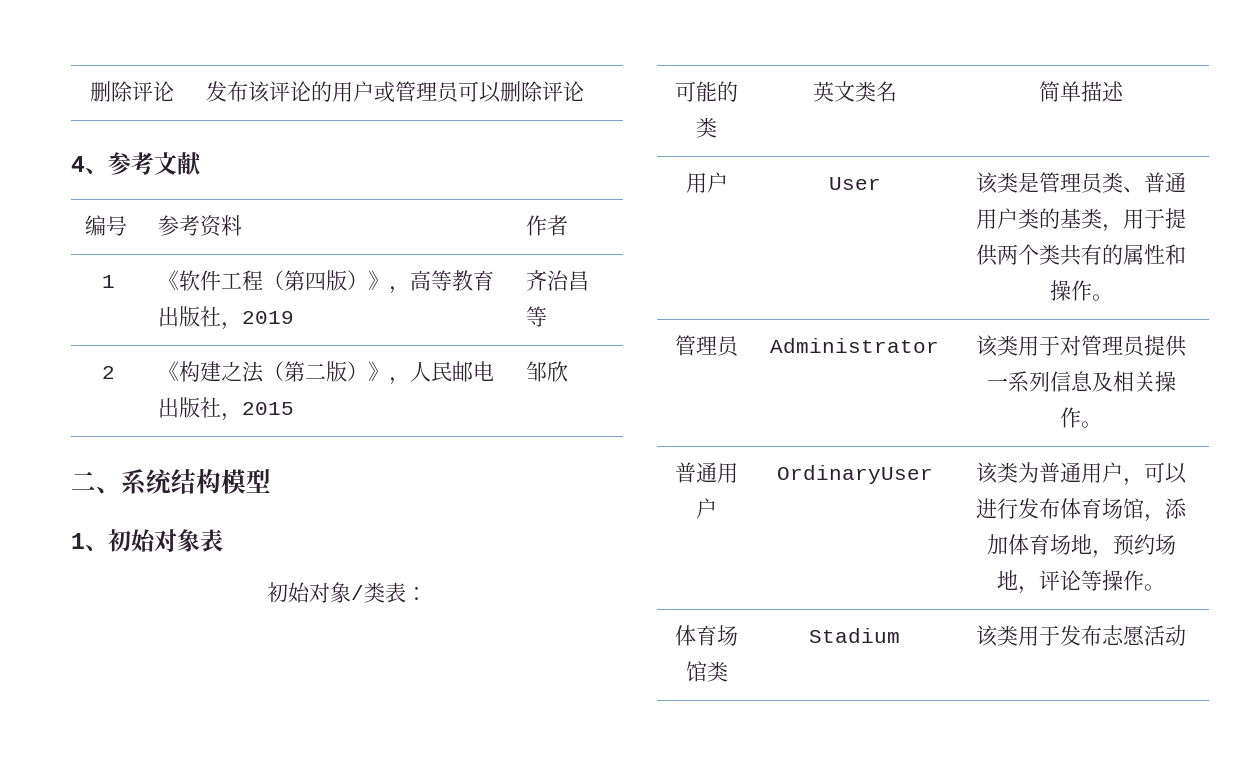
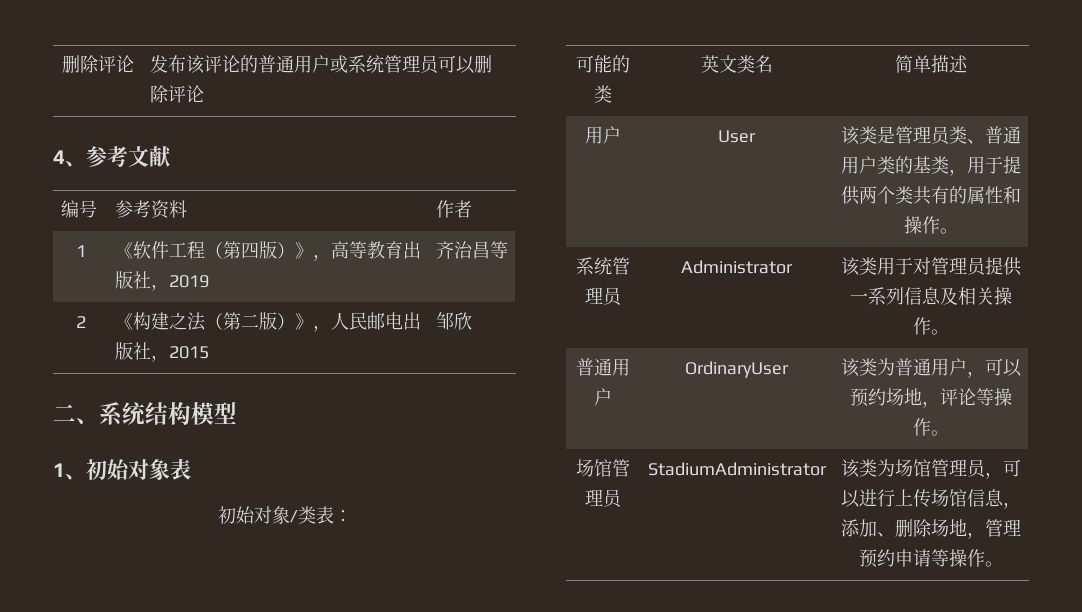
- 删除评论 | 发布该评论的用户或管理员可以删除评论
+ 删除评论 | 发布该评论的普通用户或系统管理员可以删除评论
- 管理员 | Administrator | 该类用于对管理员提供一系列信息及相关操作。
+ 系统管理员 | Administrator | 该类用于对管理员提供一系列信息及相关操作。
- 普通用户 | OrdinaryUser | 该类为普通用户，可以进行发布体育场馆，添加体育场地，预约场地，评论等操作。
+ 普通用户 | OrdinaryUser | 该类为普通用户，可以预约场地，评论等操作。
- 体育场馆类 | Stadium | 该类用于发布志愿活动
+ 场馆管理员 | StadiumAdministrator | 该类为场馆管理员，可以进行上传场馆信息，添加、删除场地，管理预约申请等操作。

